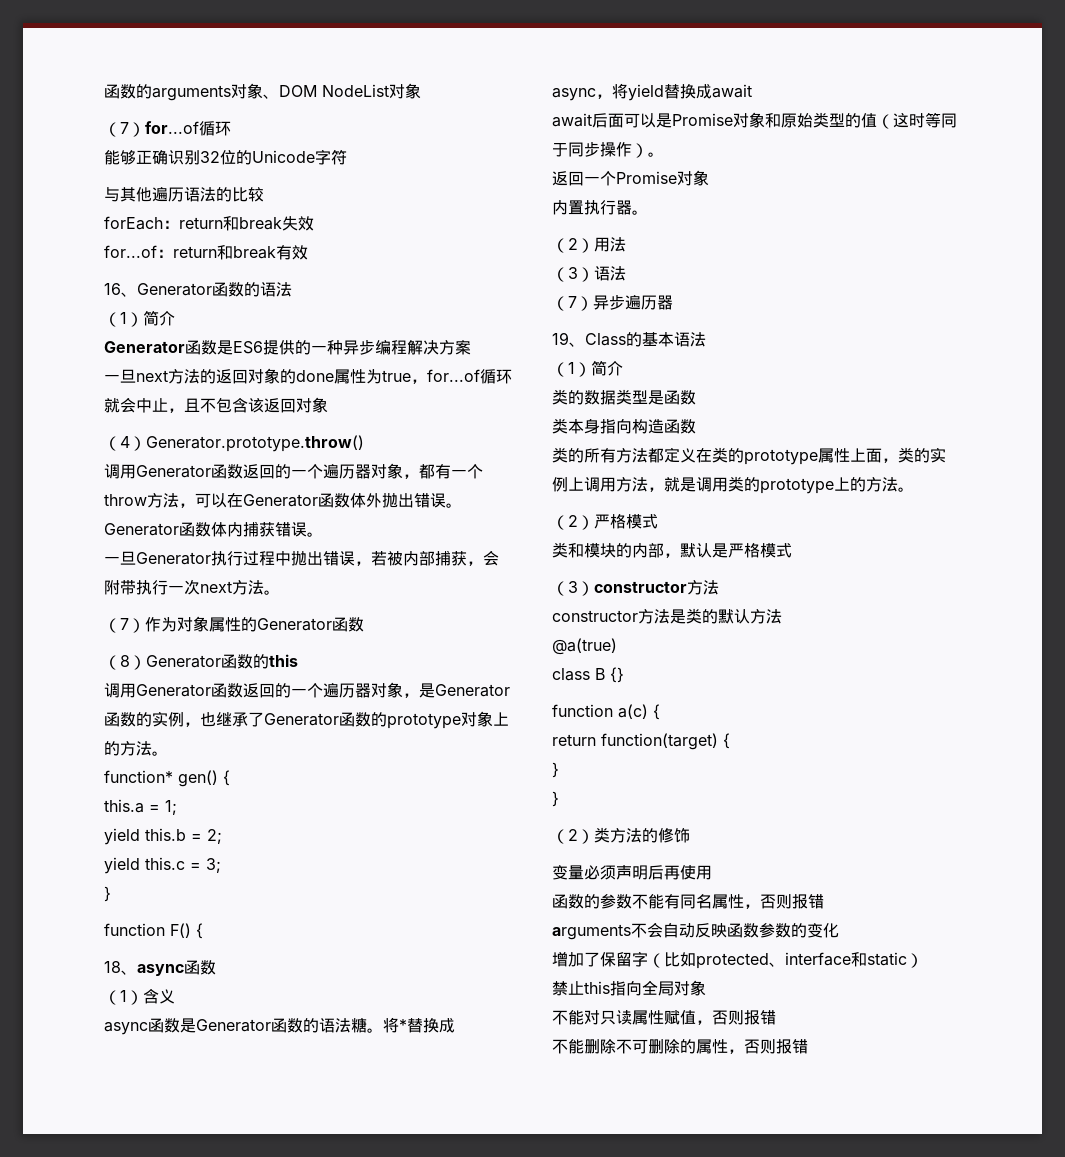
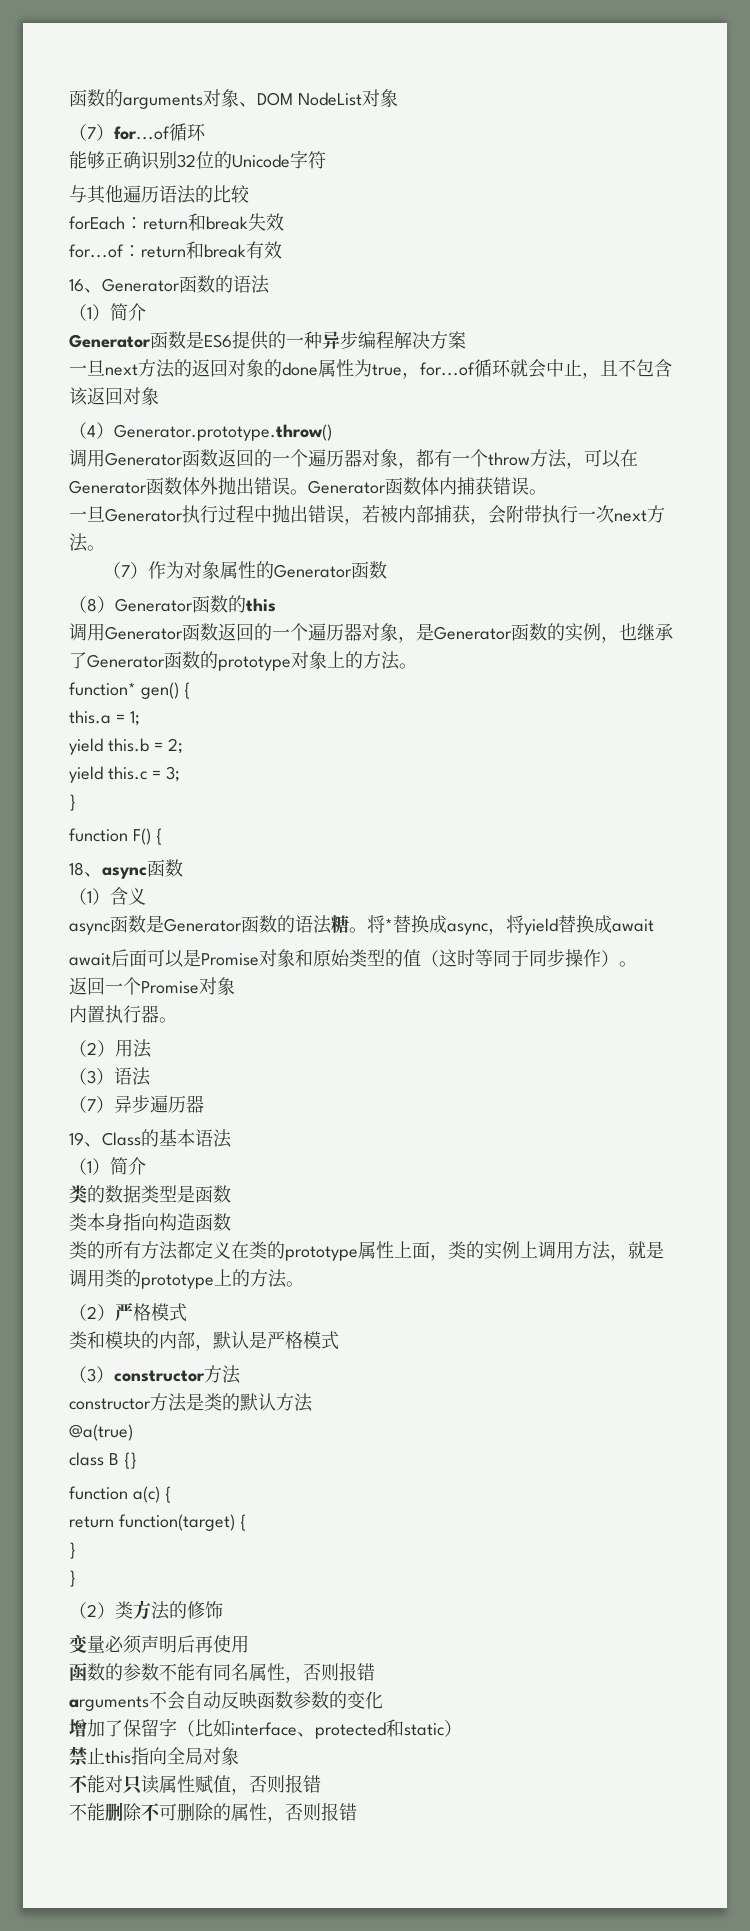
- 增加了保留字（比如protected、interface和static）
+ 增加了保留字（比如interface、protected和static）

